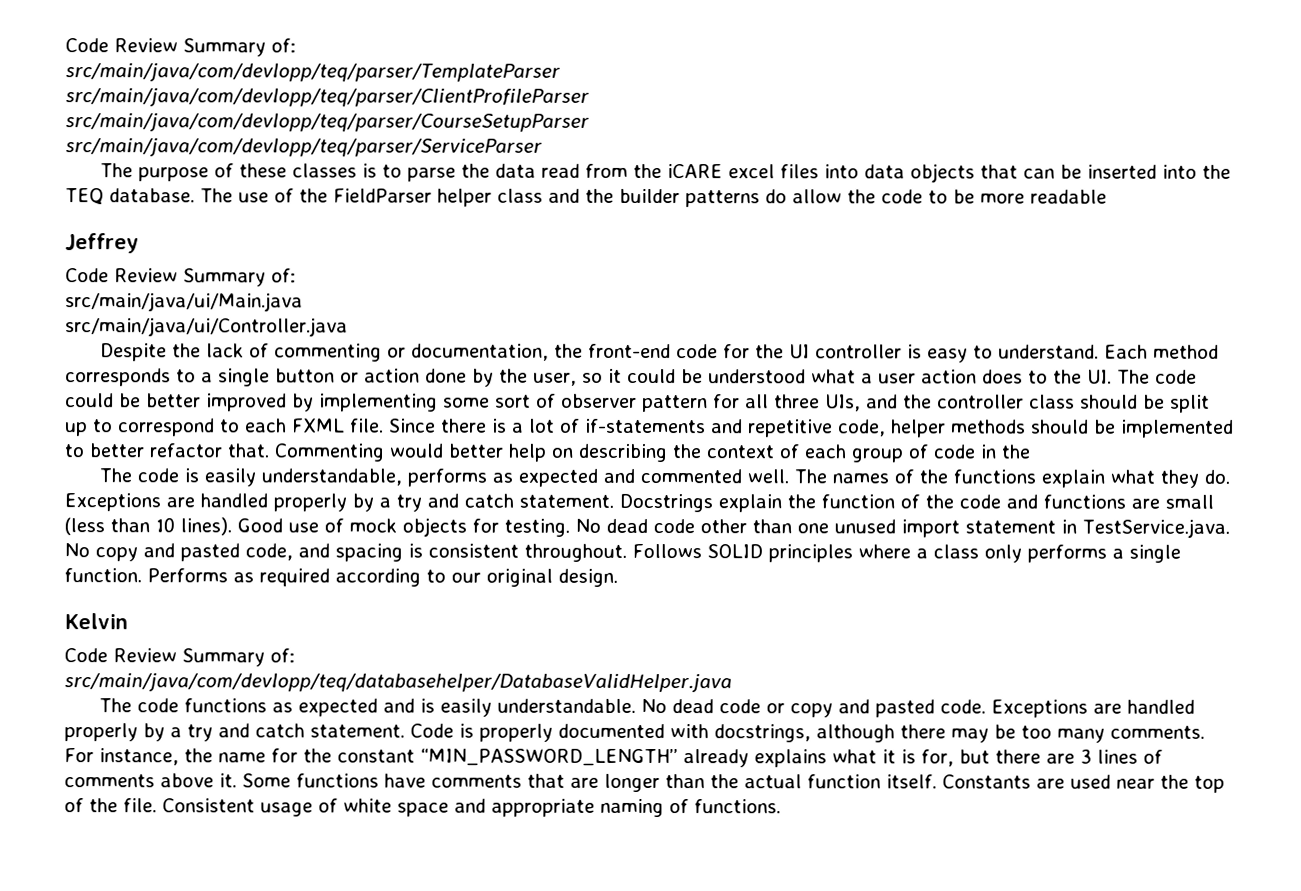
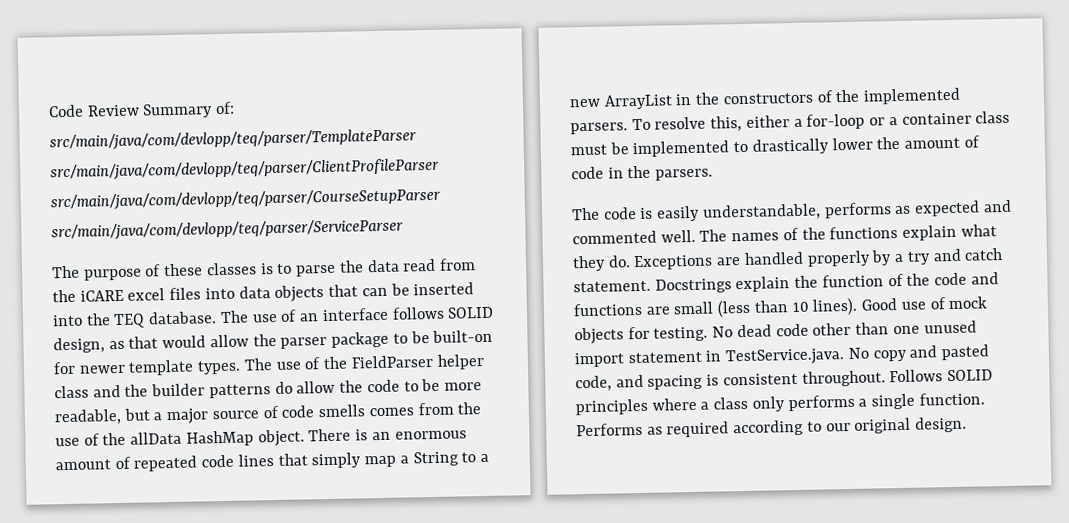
- The use of the FieldParser helper class and the builder patterns do allow the code to be more readable
- Jeffrey
- Code Review Summary of:
- src/main/java/ui/Main.java
- src/main/java/ui/Controller.java
- Despite the lack of commenting or documentation, the front-end code for the UI controller is easy to understand. Each method corresponds to a single button or action done by the user, so it could be understood what a user action does to the UI. The code could be better improved by implementing some sort of observer pattern for all three UIs, and the controller class should be split up to correspond to each FXML file. Since there is a lot of if-statements and repetitive code, helper methods should be implemented to better refactor that. Commenting would better help on describing the context of each group of code in the
+ The use of an interface follows SOLID design, as that would allow the parser package to be built-on for newer template types. The use of the FieldParser helper class and the builder patterns do allow the code to be more readable, but a major source of code smells comes from the use of the allData HashMap object. There is an enormous amount of repeated code lines that simply map a String to a new ArrayList in the constructors of the implemented parsers. To resolve this, either a for-loop or a container class must be implemented to drastically lower the amount of code in the parsers.
- Kelvin
- Code Review Summary of:
- src/main/java/com/devlopp/teq/databasehelper/DatabaseValidHelper.java
- The code functions as expected and is easily understandable. No dead code or copy and pasted code. Exceptions are handled properly by a try and catch statement. Code is properly documented with docstrings, although there may be too many comments. For instance, the name for the constant “MIN_PASSWORD_LENGTH” already explains what it is for, but there are 3 lines of comments above it. Some functions have comments that are longer than the actual function itself. Constants are used near the top of the file. Consistent usage of white space and appropriate naming of functions.

